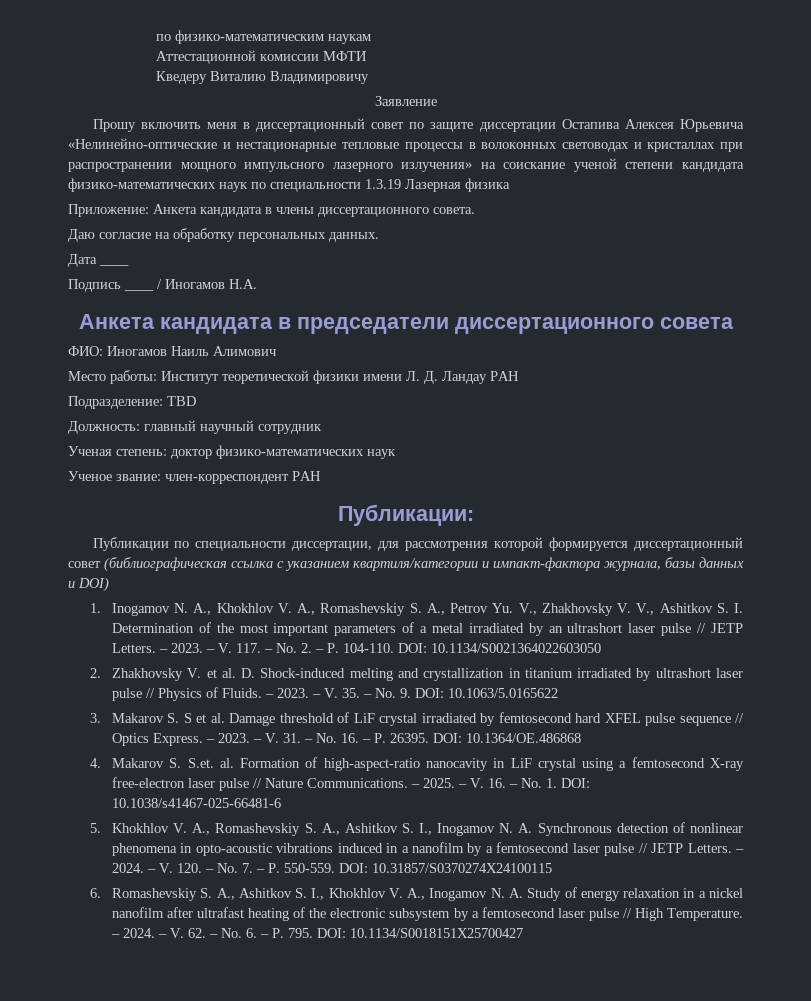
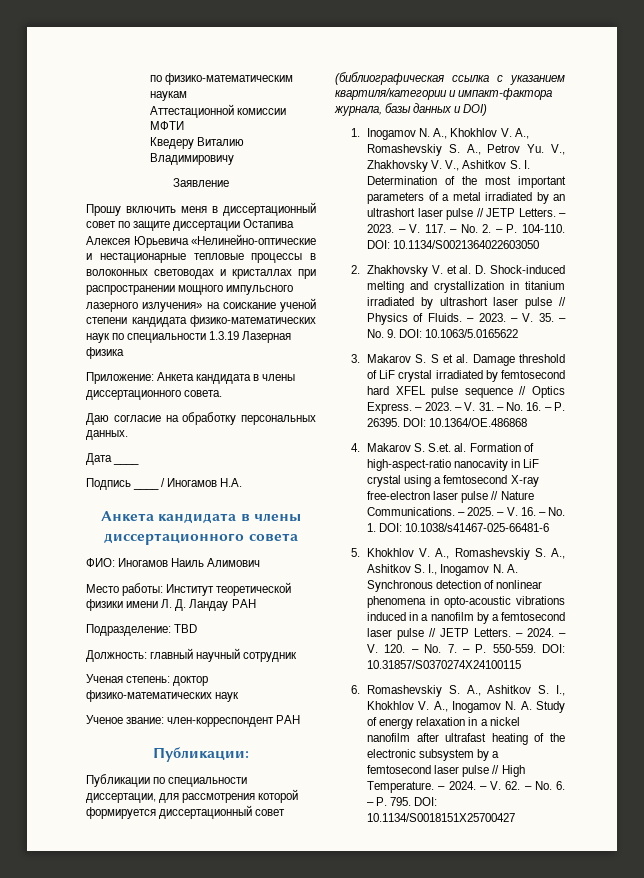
- Анкета кандидата в председатели диссертационного совета
+ Анкета кандидата в члены диссертационного совета

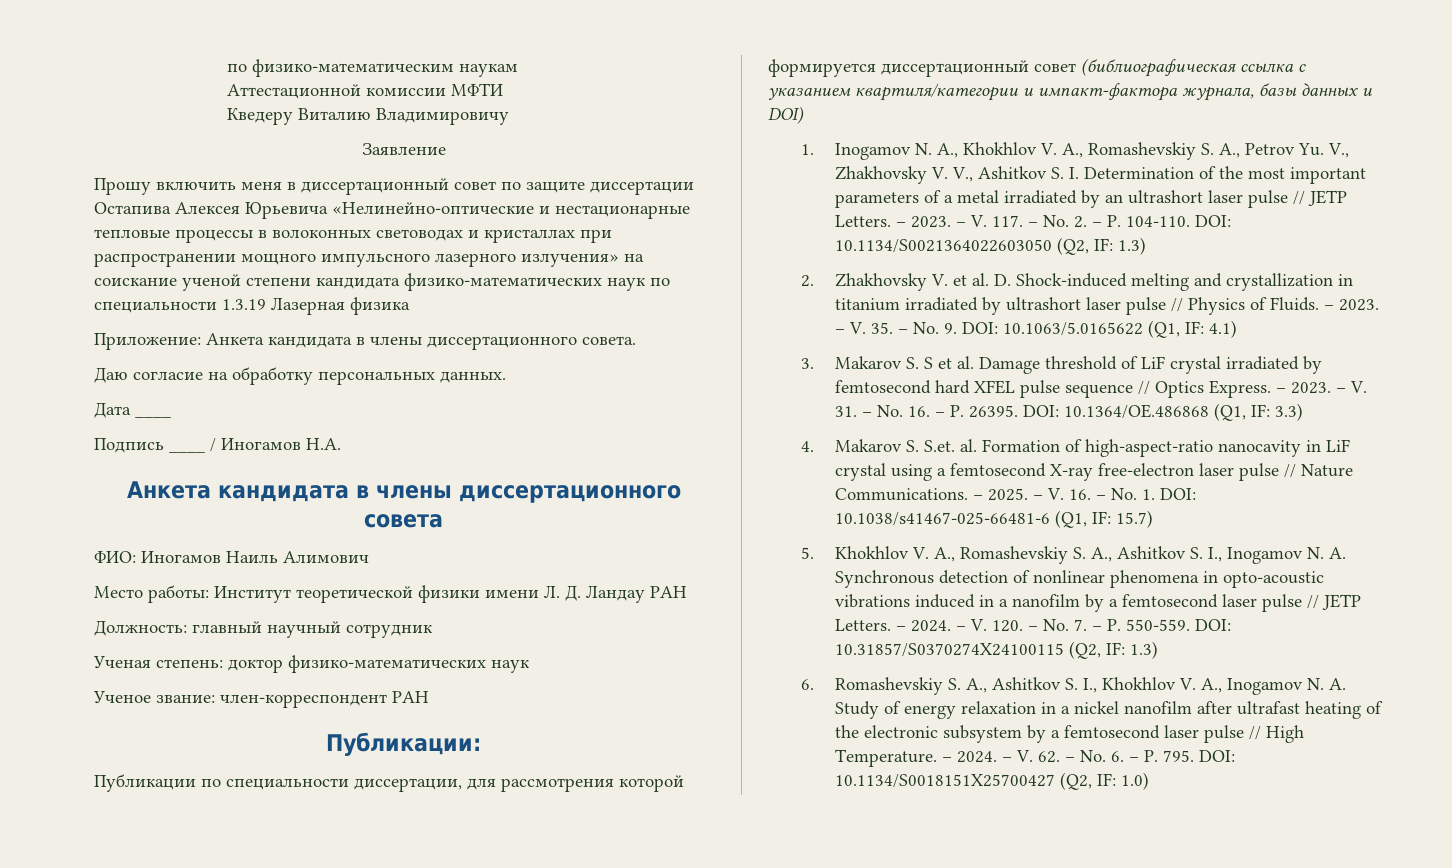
- Подразделение: TBD
- DOI: 10.1134/S0021364022603050
+ DOI: 10.1134/S0021364022603050 (Q2, IF: 1.3)
- – V. 35. – No. 9. DOI: 10.1063/5.0165622
+ – V. 35. – No. 9. DOI: 10.1063/5.0165622 (Q1, IF: 4.1)
- DOI: 10.1364/OE.486868
+ DOI: 10.1364/OE.486868 (Q1, IF: 3.3)
- – V. 16. – No. 1. DOI: 10.1038/s41467-025-66481-6
+ – V. 16. – No. 1. DOI: 10.1038/s41467-025-66481-6 (Q1, IF: 15.7)
- DOI: 10.31857/S0370274X24100115
+ DOI: 10.31857/S0370274X24100115 (Q2, IF: 1.3)
- – V. 62. – No. 6. – P. 795. DOI: 10.1134/S0018151X25700427
+ – V. 62. – No. 6. – P. 795. DOI: 10.1134/S0018151X25700427 (Q2, IF: 1.0)

